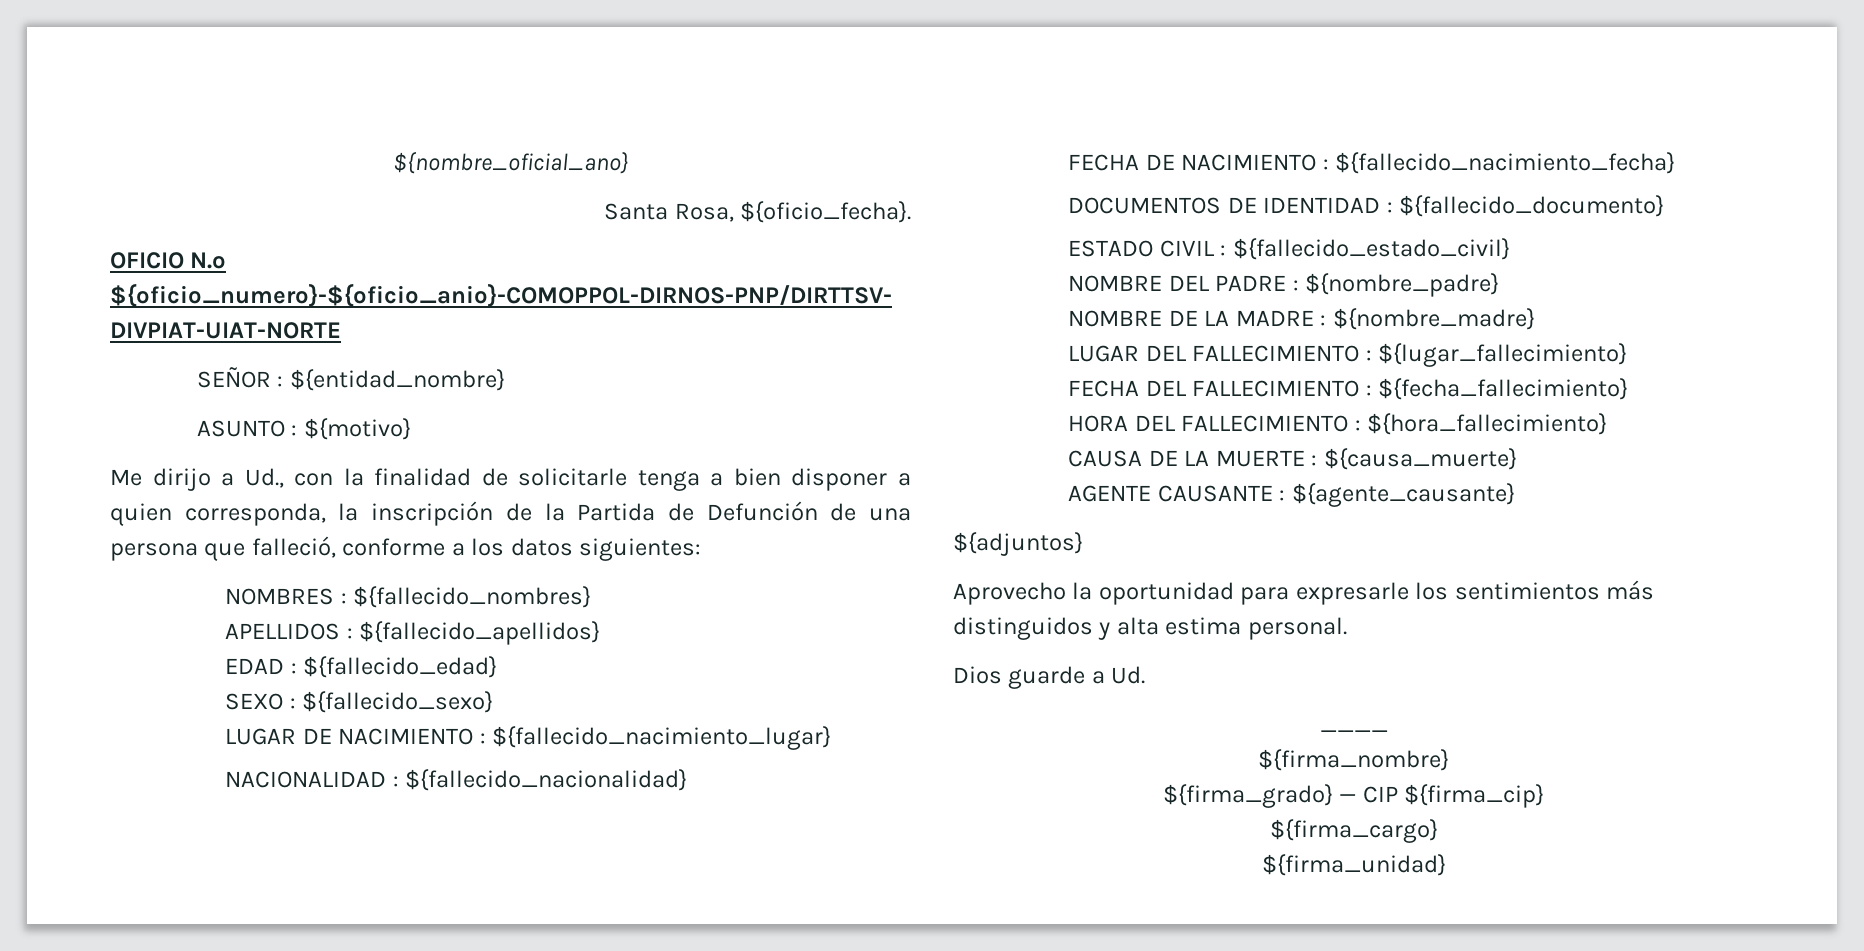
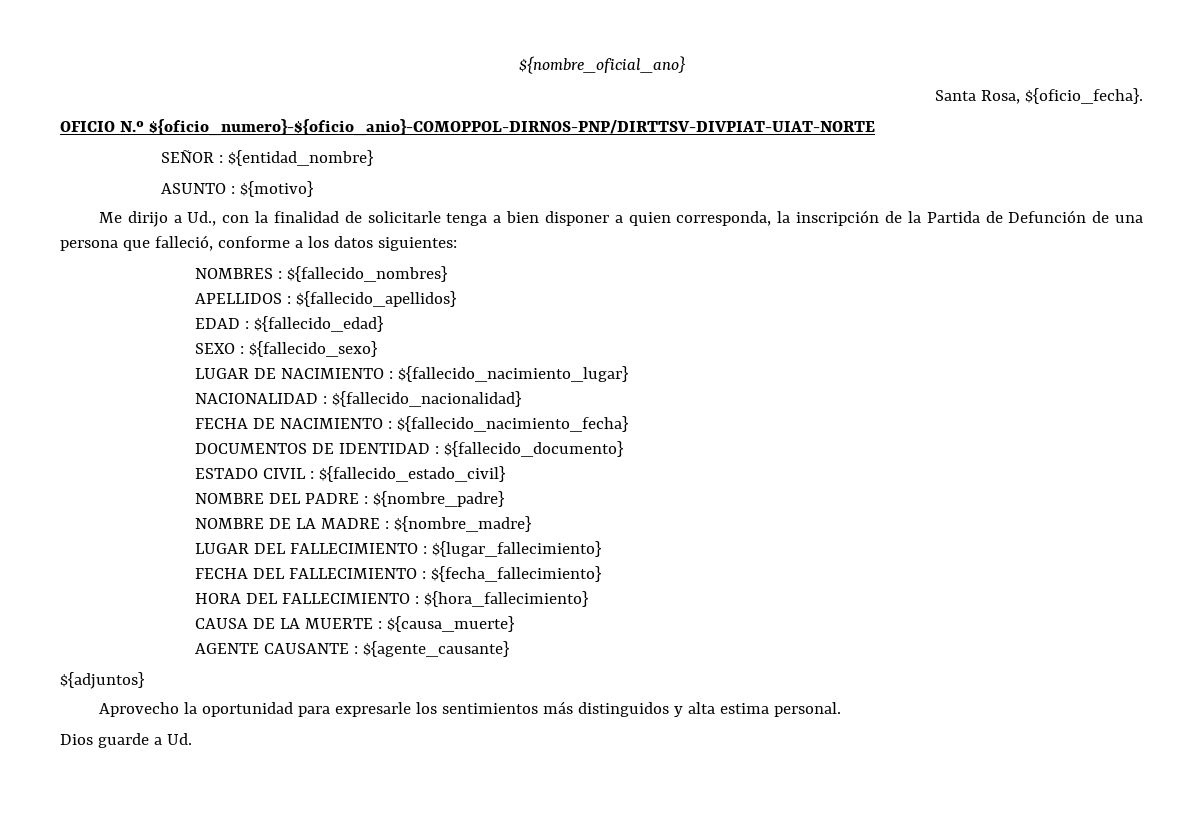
- ____
- ${firma_nombre}
- ${firma_grado} — CIP ${firma_cip}
- ${firma_cargo}
- ${firma_unidad}

